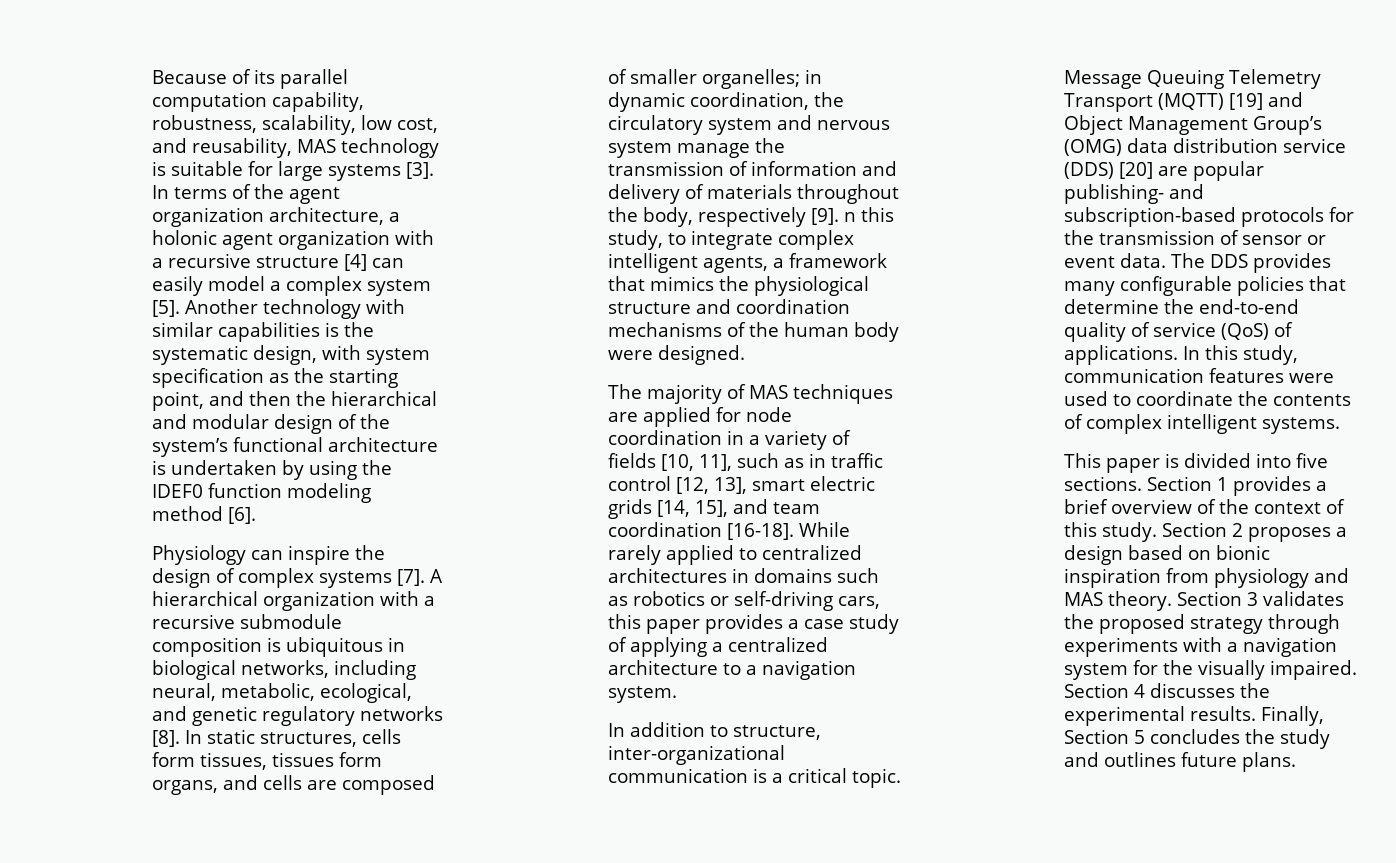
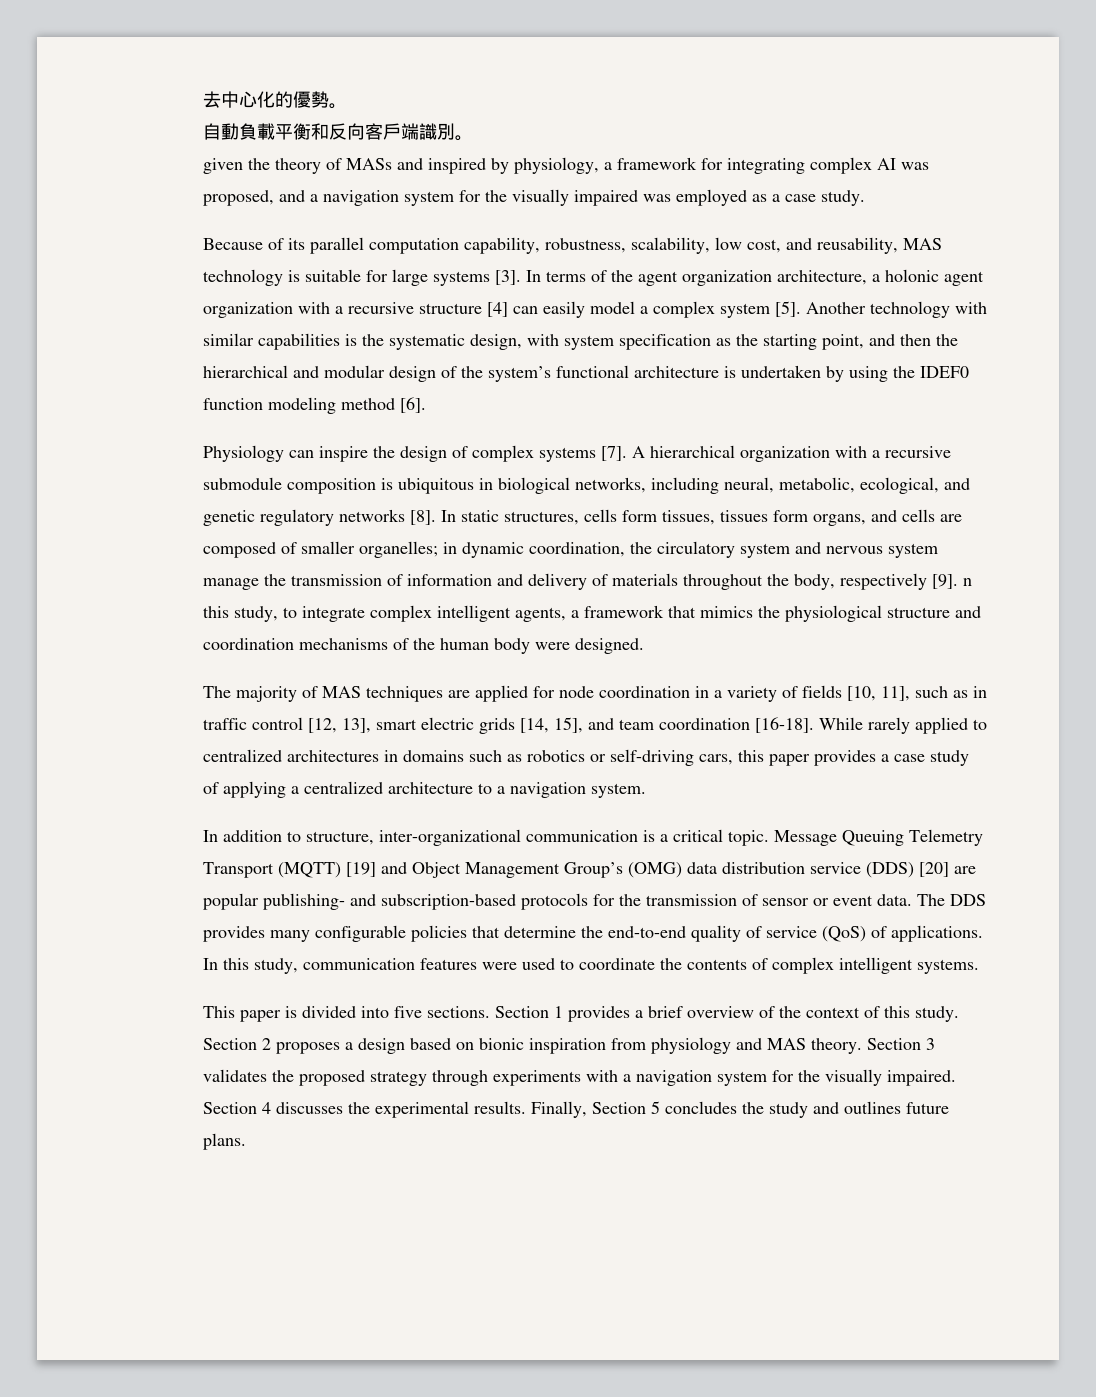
+ 去中心化的優勢。
+ 自動負載平衡和反向客戶端識別。
+ given the theory of MASs and inspired by physiology, a framework for integrating complex AI was proposed, and a navigation system for the visually impaired was employed as a case study.

